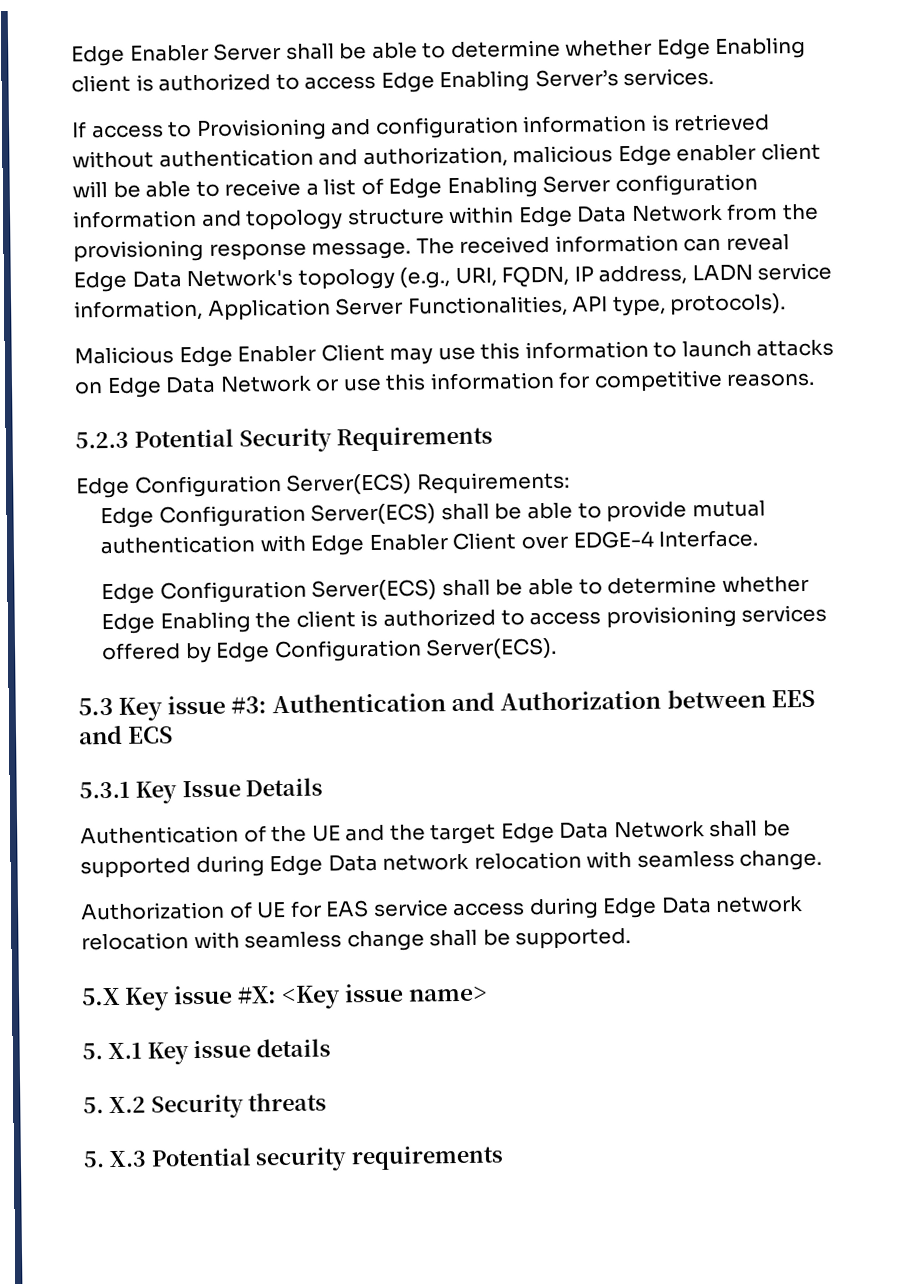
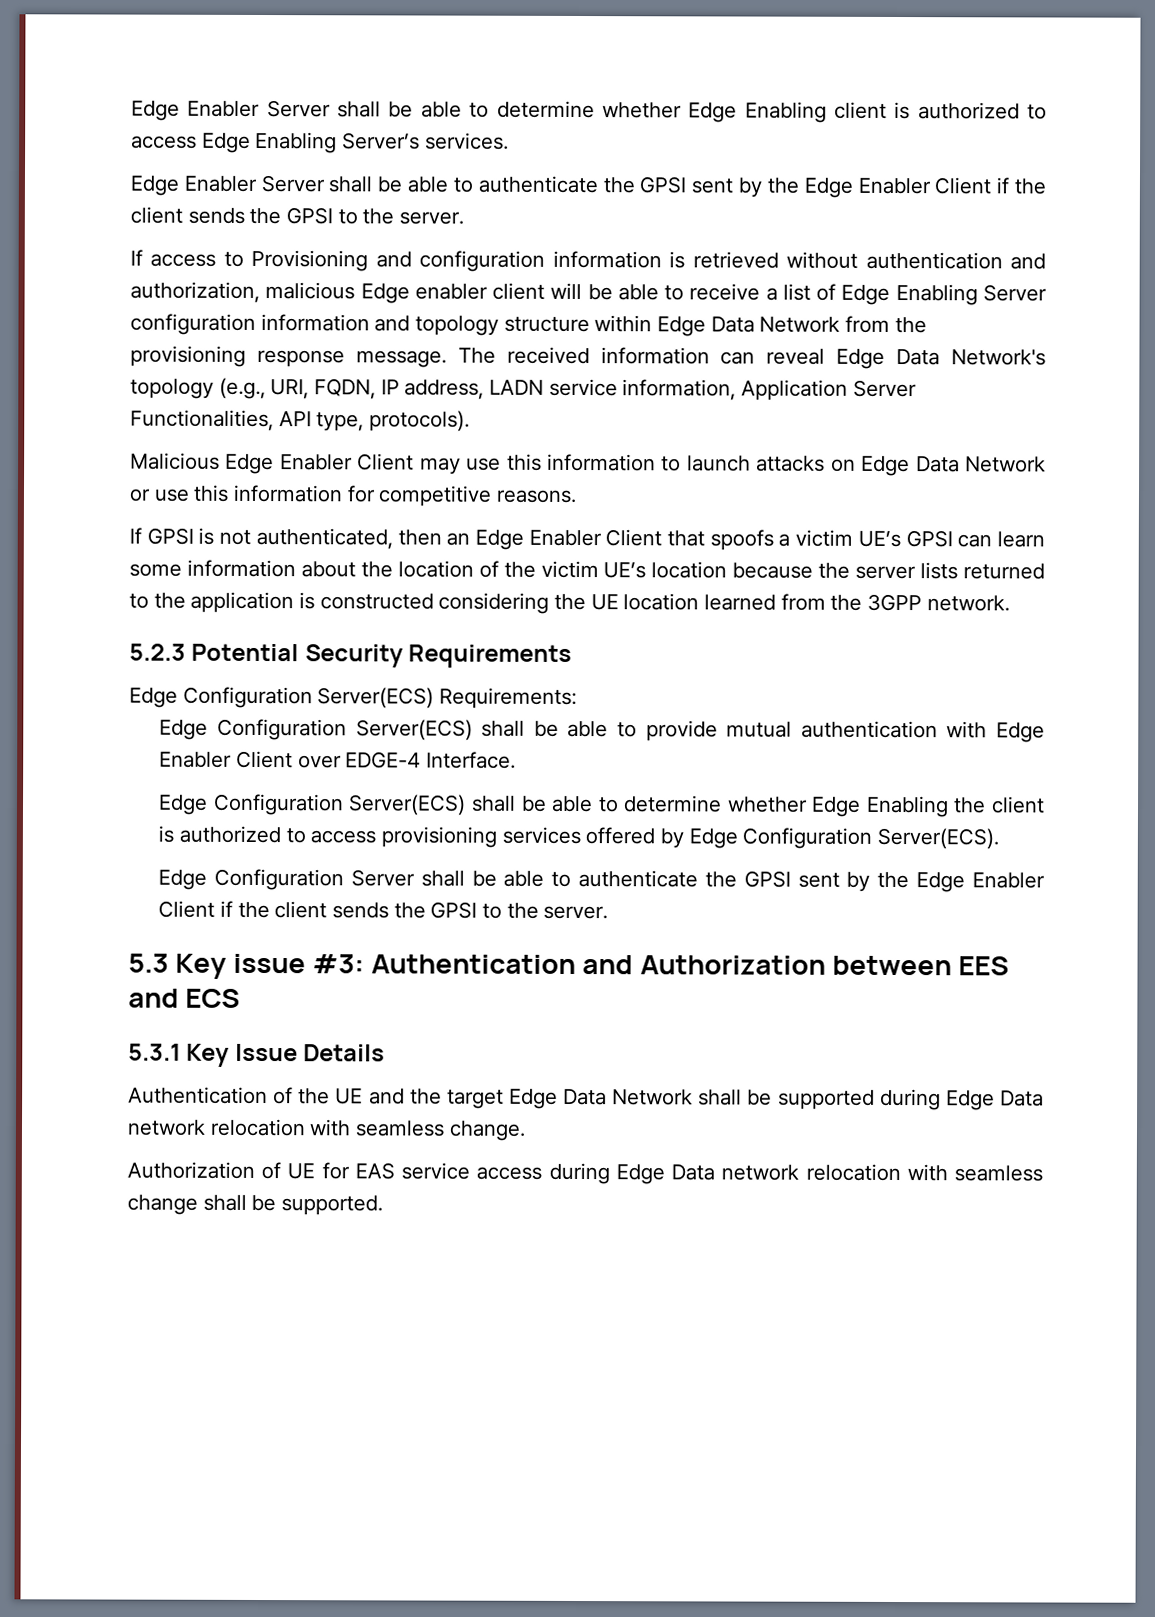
+ Edge Enabler Server shall be able to authenticate the GPSI sent by the Edge Enabler Client if the client sends the GPSI to the server.
+ If GPSI is not authenticated, then an Edge Enabler Client that spoofs a victim UE’s GPSI can learn some information about the location of the victim UE’s location because the server lists returned to the application is constructed considering the UE location learned from the 3GPP network.
+ Edge Configuration Server shall be able to authenticate the GPSI sent by the Edge Enabler Client if the client sends the GPSI to the server.
- 5.X Key issue #X: <Key issue name>
- 5. X.1 Key issue details
- 5. X.2 Security threats
- 5. X.3 Potential security requirements

